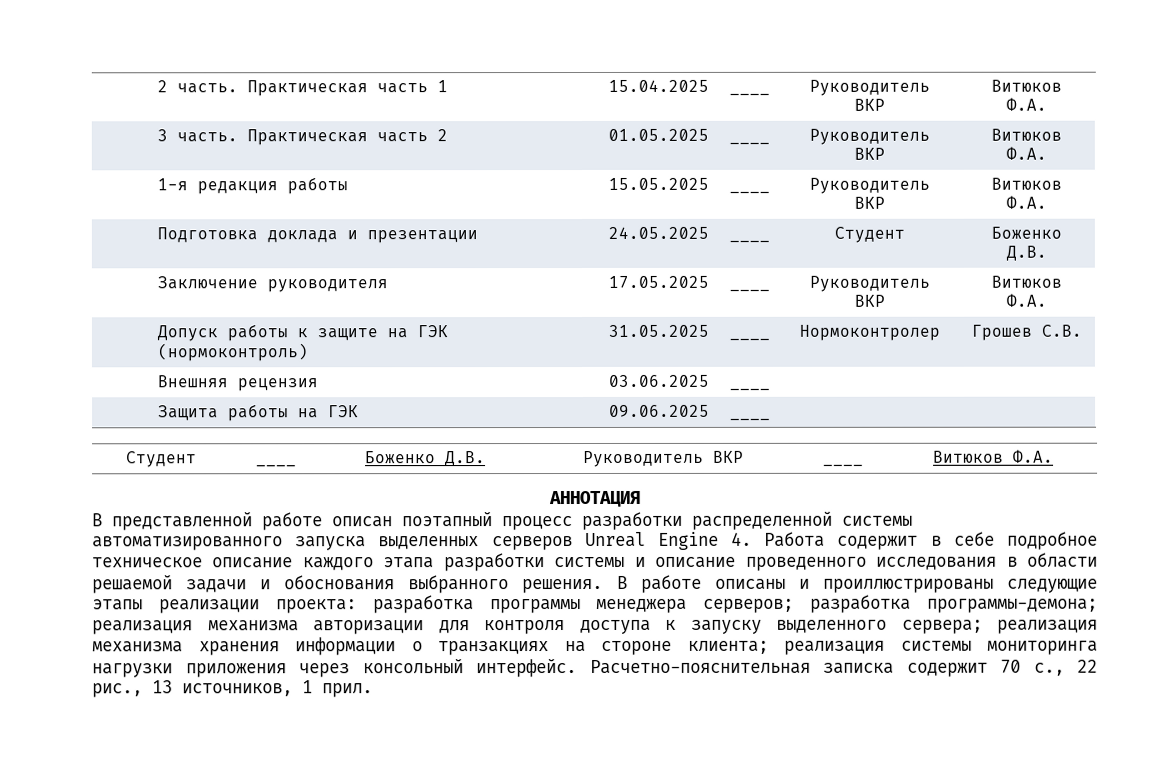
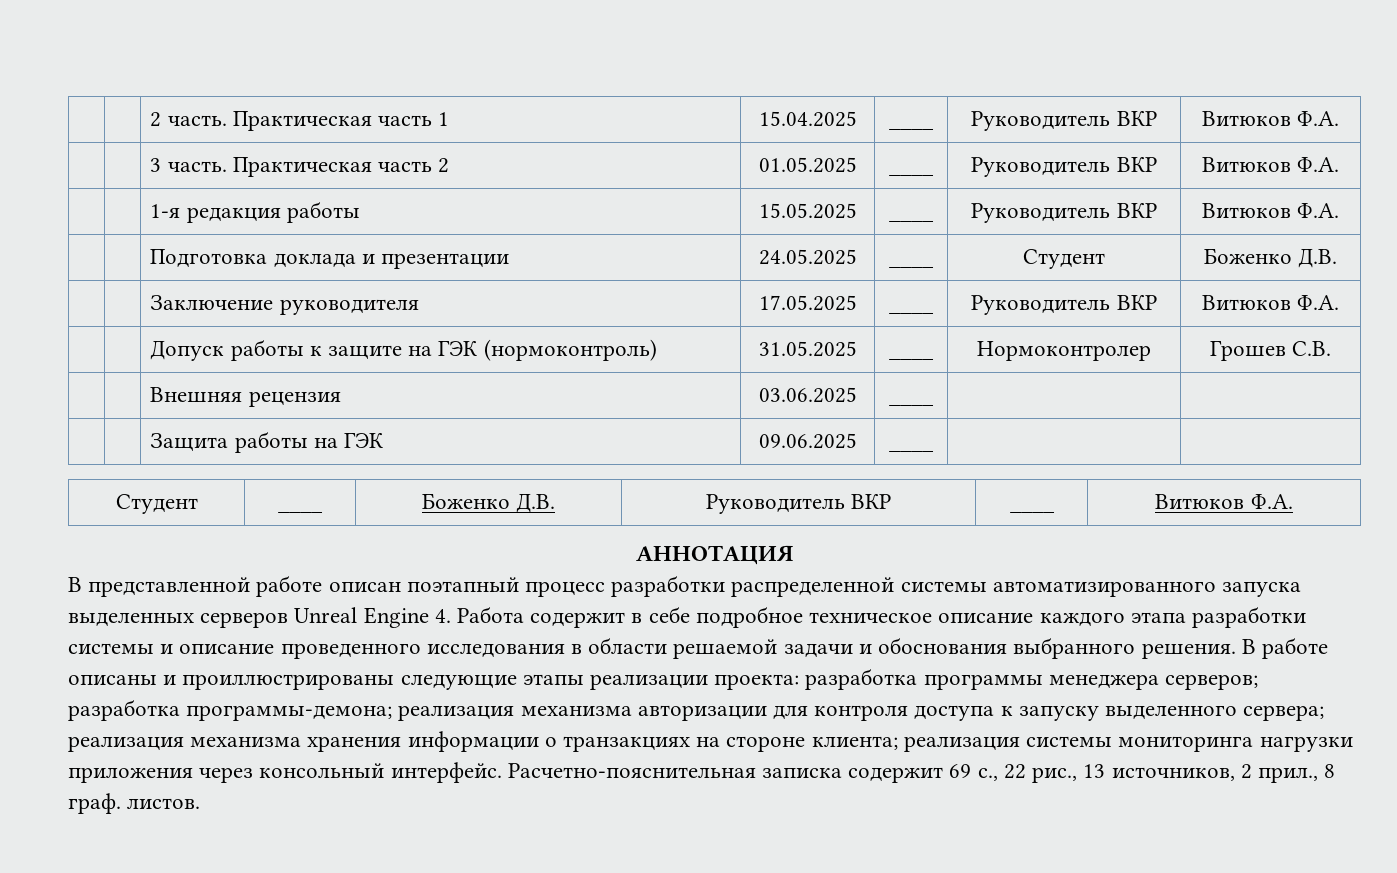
- Расчетно-пояснительная записка содержит 70 с., 22 рис., 13 источников, 1 прил.
+ Расчетно-пояснительная записка содержит 69 с., 22 рис., 13 источников, 2 прил., 8 граф. листов.

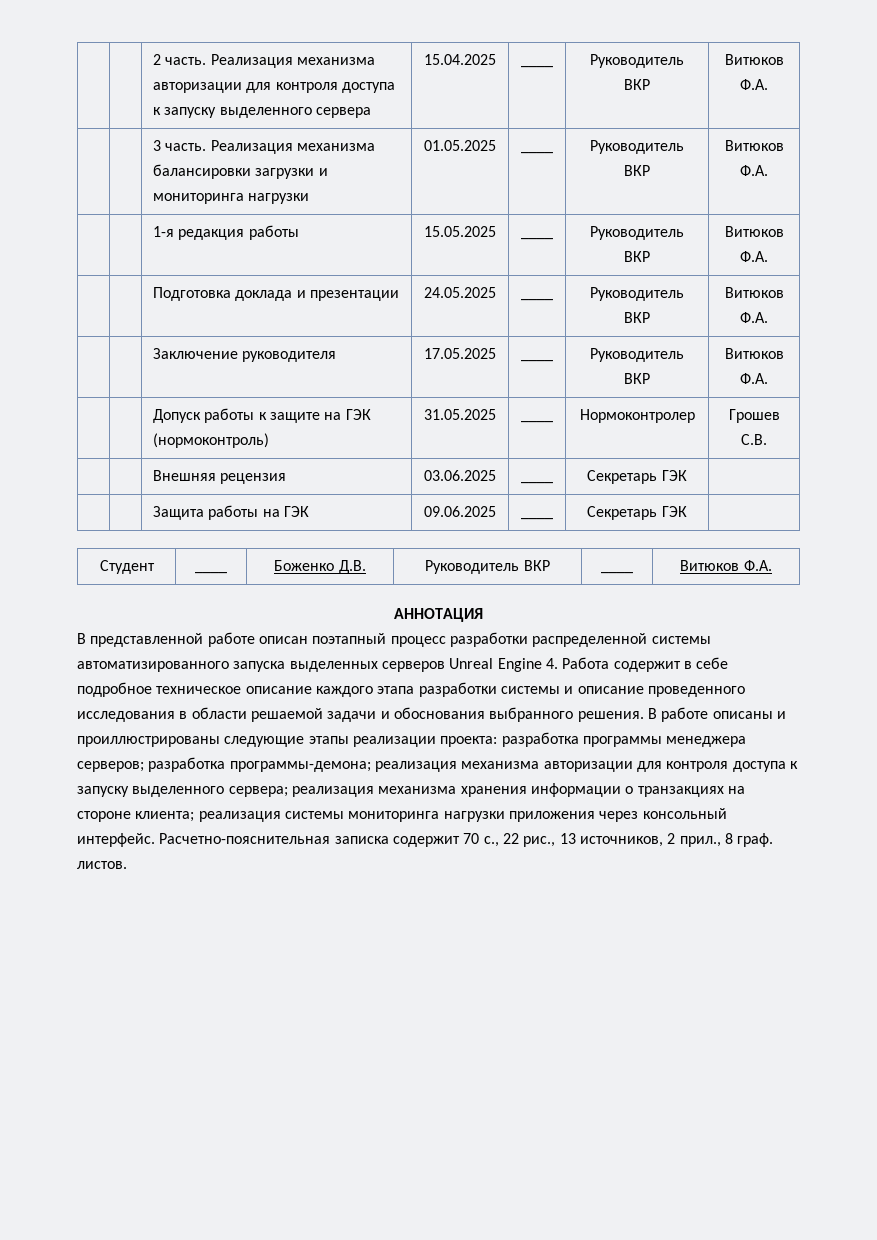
- | | 2 часть. Практическая часть 1 | 15.04.2025 | ____ | Руководитель ВКР | Витюков Ф.А.
+ | | 2 часть. Реализация механизма авторизации для контроля доступа к запуску выделенного сервера | 15.04.2025 | ____ | Руководитель ВКР | Витюков Ф.А.
- | | 3 часть. Практическая часть 2 | 01.05.2025 | ____ | Руководитель ВКР | Витюков Ф.А.
+ | | 3 часть. Реализация механизма балансировки загрузки и мониторинга нагрузки | 01.05.2025 | ____ | Руководитель ВКР | Витюков Ф.А.
- | | Подготовка доклада и презентации | 24.05.2025 | ____ | Студент | Боженко Д.В.
+ | | Подготовка доклада и презентации | 24.05.2025 | ____ | Руководитель ВКР | Витюков Ф.А.
- | | Внешняя рецензия | 03.06.2025 | ____ | |
+ | | Внешняя рецензия | 03.06.2025 | ____ | Секретарь ГЭК |
- | | Защита работы на ГЭК | 09.06.2025 | ____ | |
+ | | Защита работы на ГЭК | 09.06.2025 | ____ | Секретарь ГЭК |
- Расчетно-пояснительная записка содержит 69 с., 22 рис., 13 источников, 2 прил., 8 граф. листов.
+ Расчетно-пояснительная записка содержит 70 с., 22 рис., 13 источников, 2 прил., 8 граф. листов.

